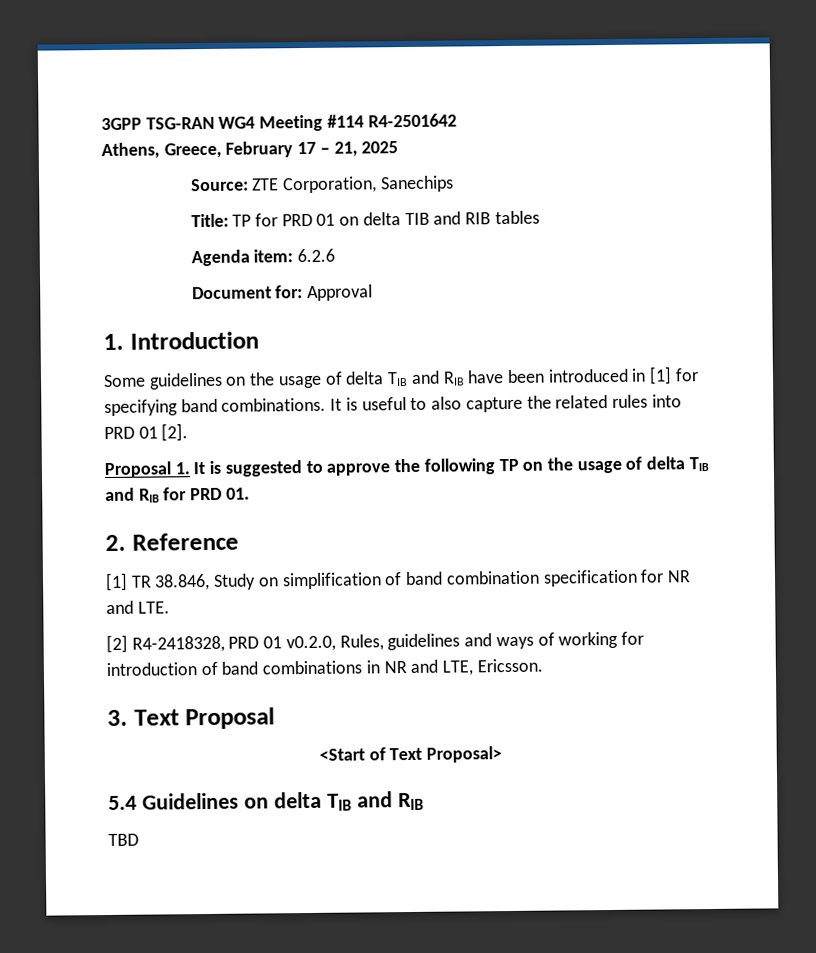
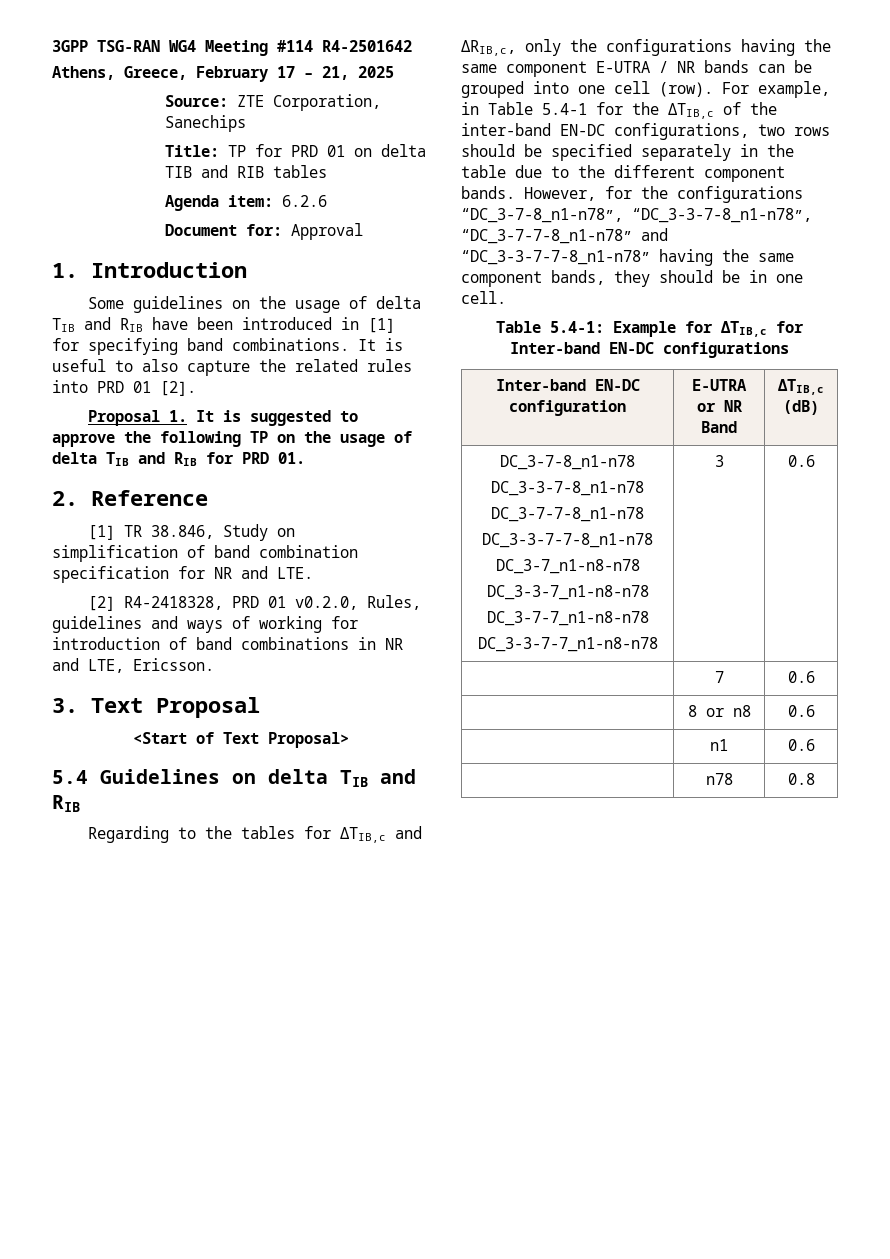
- TBD
+ Regarding to the tables for ΔTIB,c and ΔRIB,c, only the configurations having the same component E-UTRA / NR bands can be grouped into one cell (row). For example, in Table 5.4-1 for the ΔTIB,c of the inter-band EN-DC configurations, two rows should be specified separately in the table due to the different component bands. However, for the configurations “DC_3-7-8_n1-n78”, “DC_3-3-7-8_n1-n78”, “DC_3-7-7-8_n1-n78” and “DC_3-3-7-7-8_n1-n78” having the same component bands, they should be in one cell.
+ Table 5.4-1: Example for ΔTIB,c for Inter-band EN-DC configurations
+ Inter-band EN-DC configuration | E-UTRA or NR Band | ΔTIB,c (dB)
+ DC_3-7-8_n1-n78
+ DC_3-3-7-8_n1-n78
+ DC_3-7-7-8_n1-n78
+ DC_3-3-7-7-8_n1-n78
+ DC_3-7_n1-n8-n78
+ DC_3-3-7_n1-n8-n78
+ DC_3-7-7_n1-n8-n78
+ DC_3-3-7-7_n1-n8-n78 | 3 | 0.6
+ | 7 | 0.6
+ | 8 or n8 | 0.6
+ | n1 | 0.6
+ | n78 | 0.8

